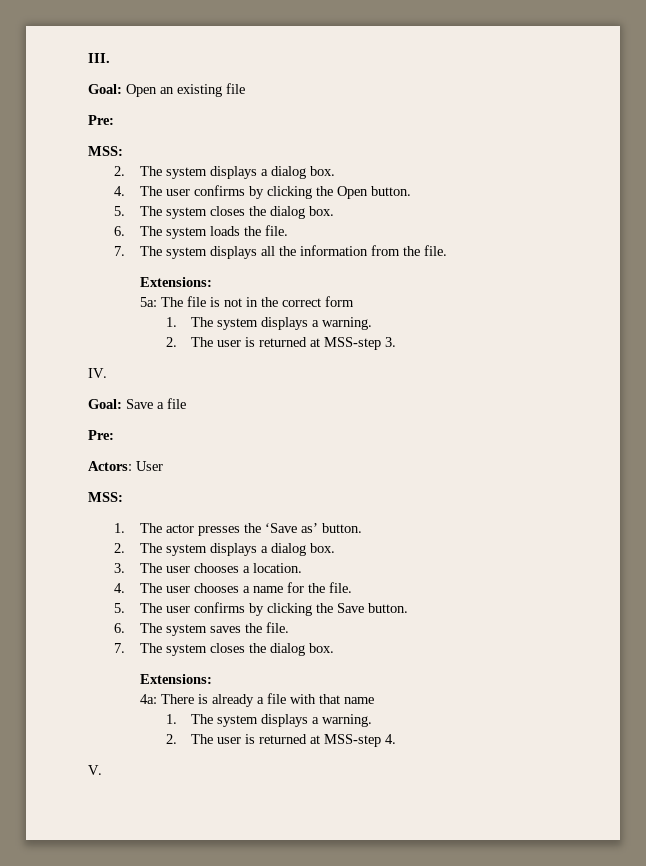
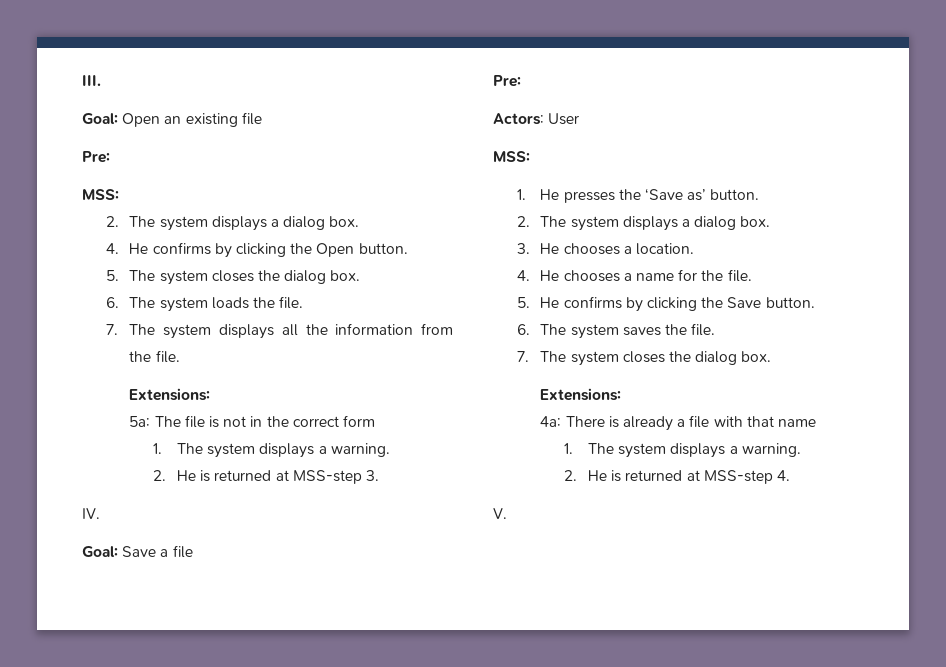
- 4. The user confirms by clicking the Open button.
+ 4. He confirms by clicking the Open button.
- 2. The user is returned at MSS-step 3.
+ 2. He is returned at MSS-step 3.
- 1. The actor presses the ‘Save as’ button.
+ 1. He presses the ‘Save as’ button.
- 3. The user chooses a location.
+ 3. He chooses a location.
- 4. The user chooses a name for the file.
+ 4. He chooses a name for the file.
- 5. The user confirms by clicking the Save button.
+ 5. He confirms by clicking the Save button.
- 2. The user is returned at MSS-step 4.
+ 2. He is returned at MSS-step 4.

